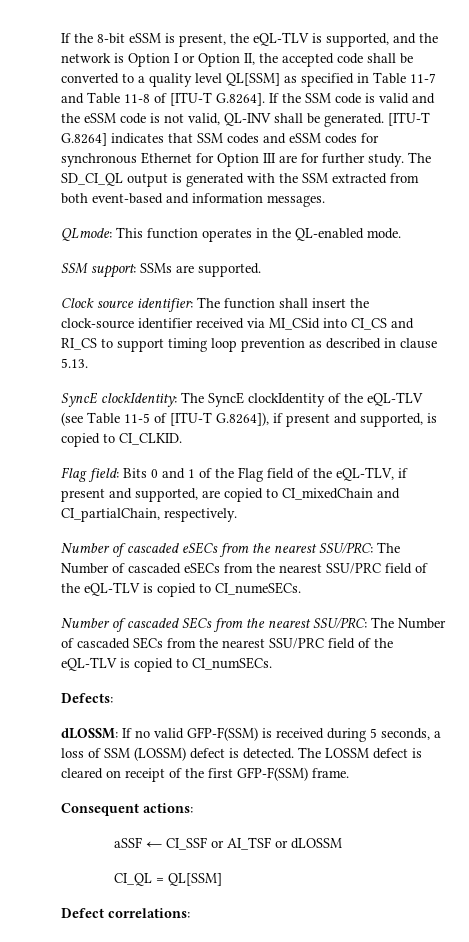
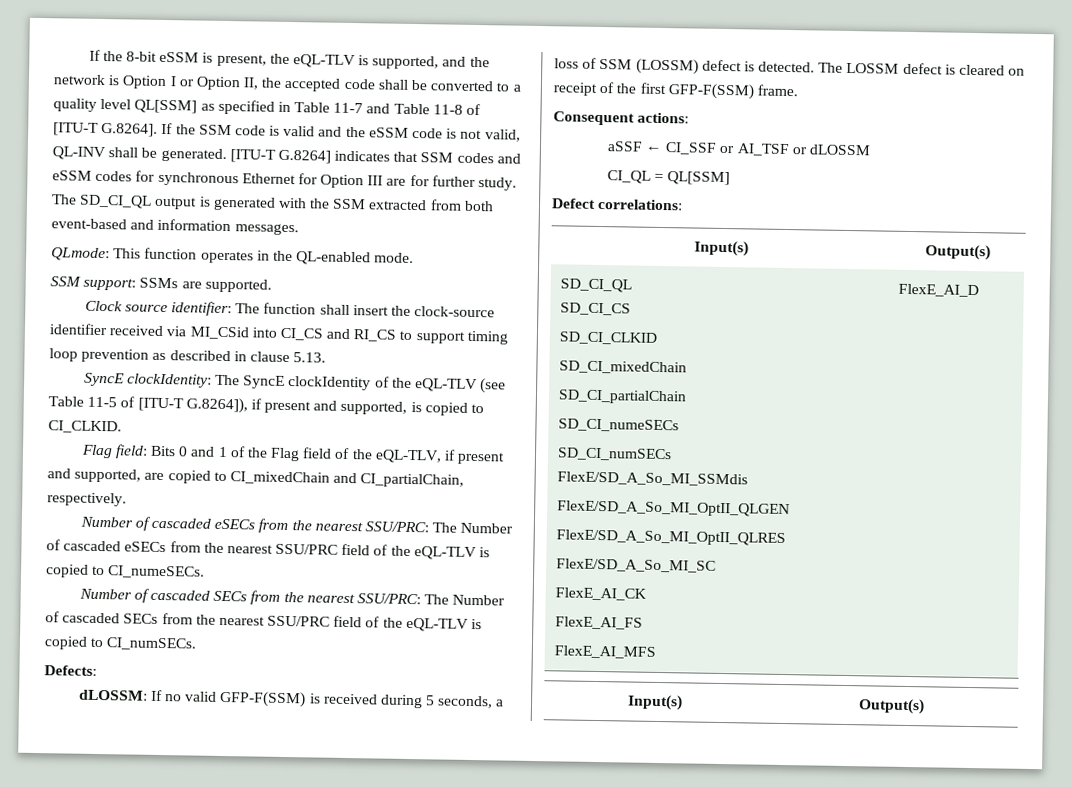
  Defect correlations:
+ Input(s) | Output(s)
+ SD_CI_QL
+ SD_CI_CS
+ SD_CI_CLKID
+ SD_CI_mixedChain
+ SD_CI_partialChain
+ SD_CI_numeSECs
+ SD_CI_numSECs
+ FlexE/SD_A_So_MI_SSMdis
+ FlexE/SD_A_So_MI_OptII_QLGEN
+ FlexE/SD_A_So_MI_OptII_QLRES
+ FlexE/SD_A_So_MI_SC
+ FlexE_AI_CK
+ FlexE_AI_FS
+ FlexE_AI_MFS | FlexE_AI_D
+ Input(s) | Output(s)

